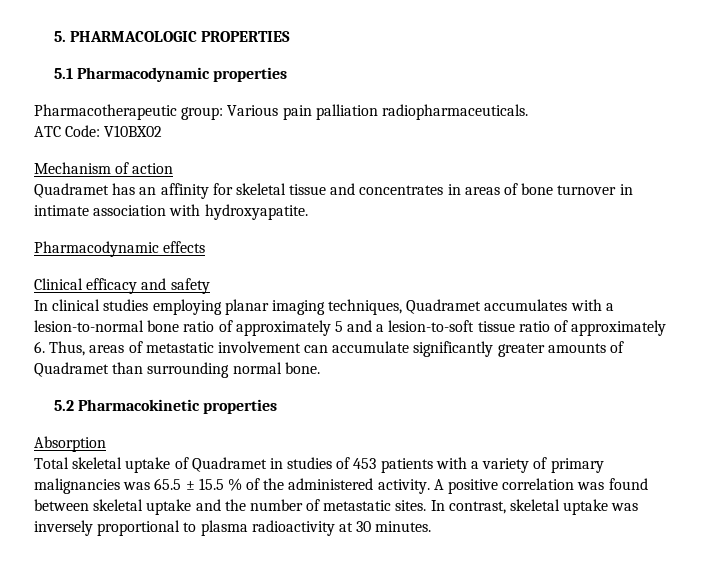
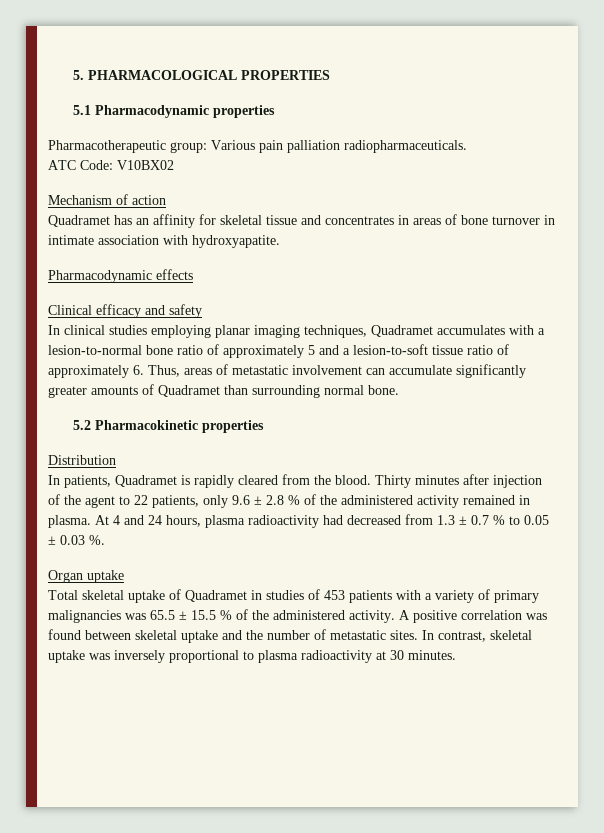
- 5. PHARMACOLOGIC PROPERTIES
+ 5. PHARMACOLOGICAL PROPERTIES
- Absorption
+ Distribution
+ In patients, Quadramet is rapidly cleared from the blood. Thirty minutes after injection of the agent to 22 patients, only 9.6 ± 2.8 % of the administered activity remained in plasma. At 4 and 24 hours, plasma radioactivity had decreased from 1.3 ± 0.7 % to 0.05 ± 0.03 %.
+ Organ uptake

